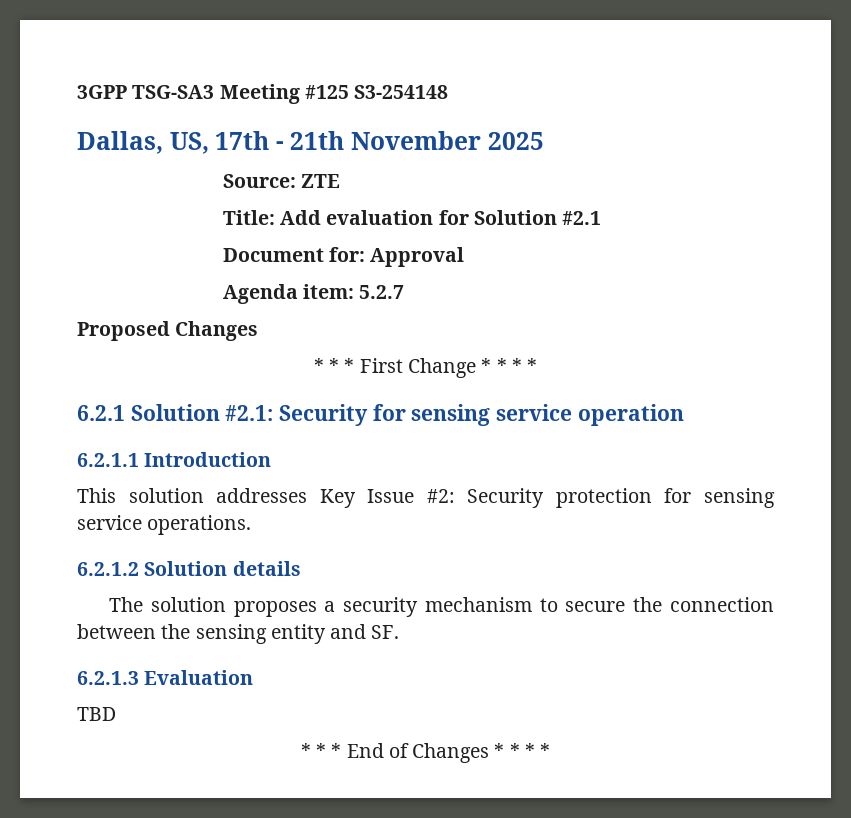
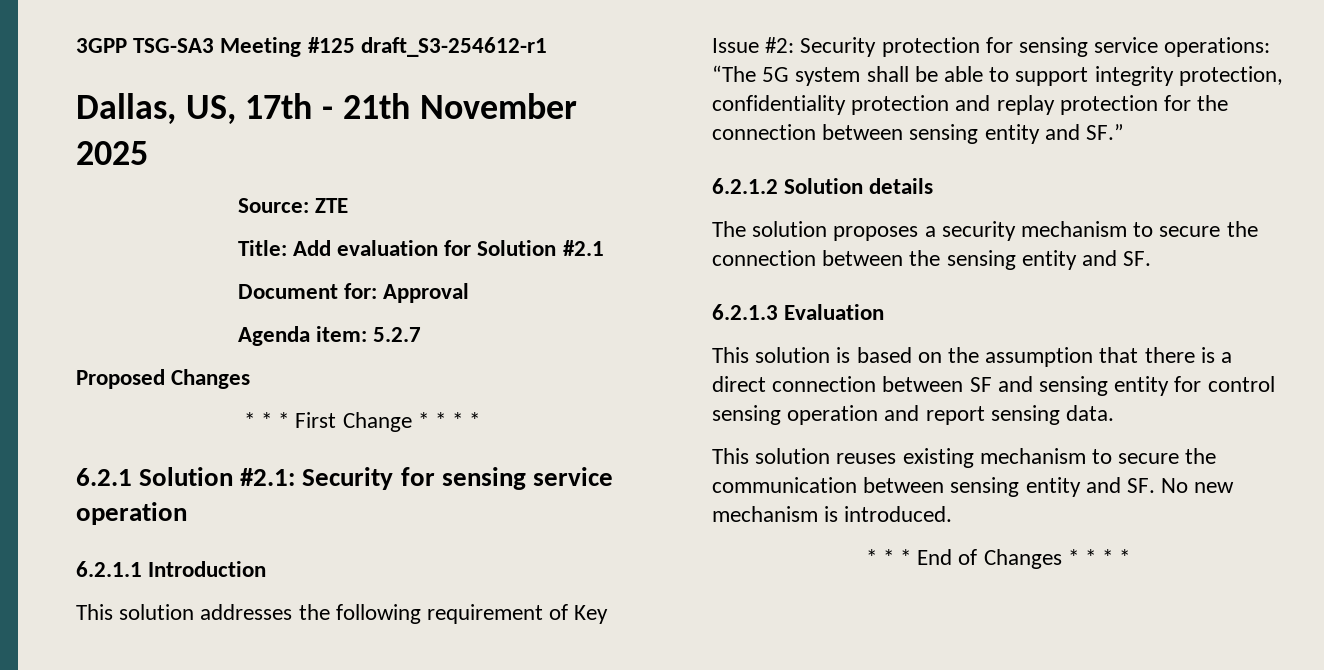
- 3GPP TSG-SA3 Meeting #125 S3-254148
+ 3GPP TSG-SA3 Meeting #125 draft_S3-254612-r1
- This solution addresses Key Issue #2: Security protection for sensing service operations.
+ This solution addresses the following requirement of Key Issue #2: Security protection for sensing service operations: “The 5G system shall be able to support integrity protection, confidentiality protection and replay protection for the connection between sensing entity and SF.”
- TBD
+ This solution is based on the assumption that there is a direct connection between SF and sensing entity for control sensing operation and report sensing data.
+ This solution reuses existing mechanism to secure the communication between sensing entity and SF. No new mechanism is introduced.

